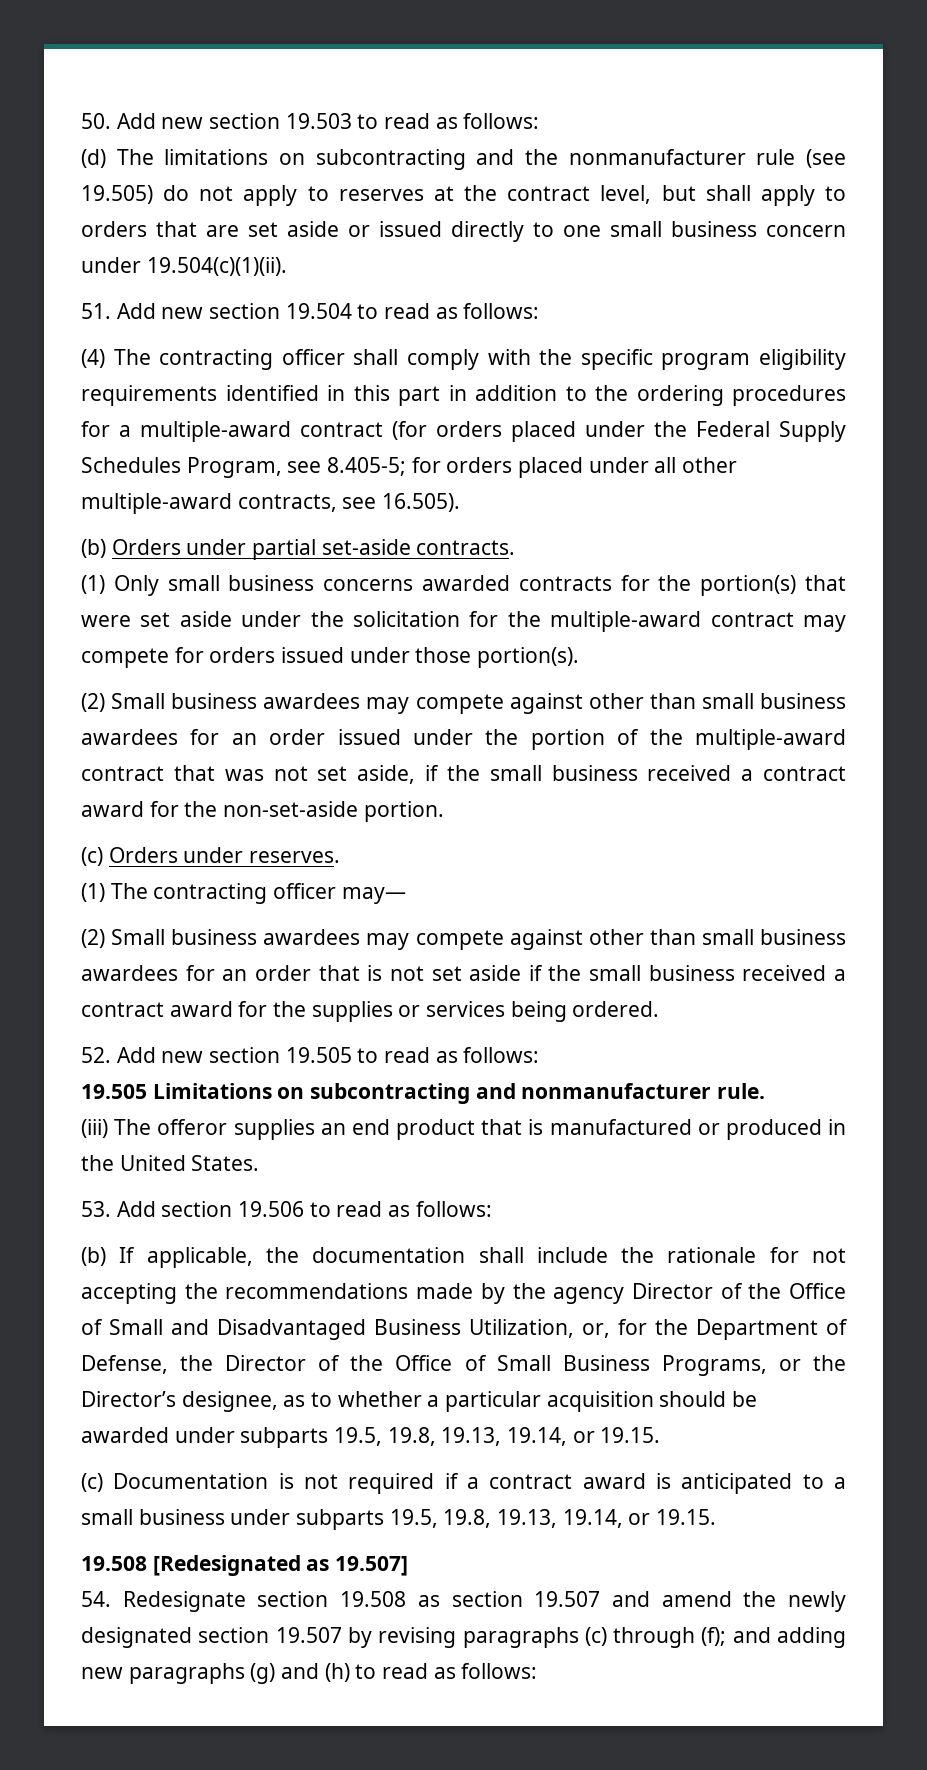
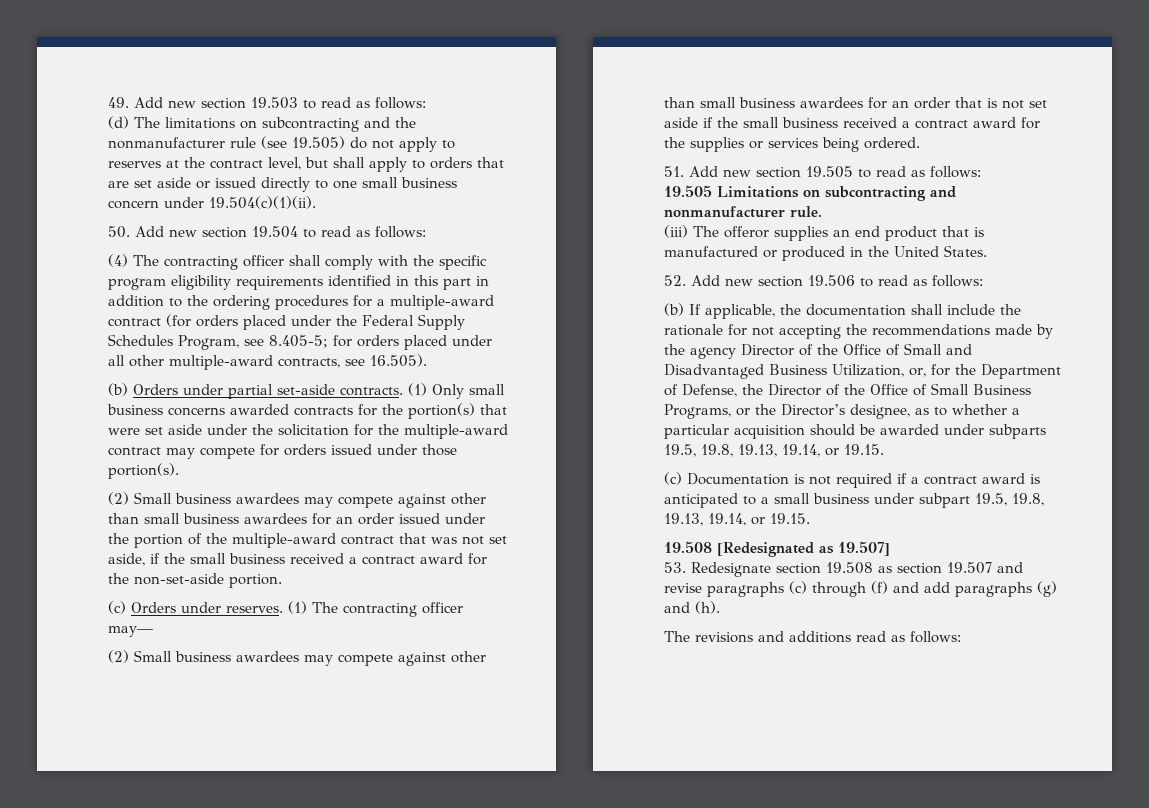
- 50. Add new section 19.503 to read as follows:
+ 49. Add new section 19.503 to read as follows:
- 51. Add new section 19.504 to read as follows:
+ 50. Add new section 19.504 to read as follows:
- (b) Orders under partial set-aside contracts.
- (1) Only small business concerns awarded contracts for the portion(s) that were set aside under the solicitation for the multiple-award contract may compete for orders issued under those portion(s).
+ (b) Orders under partial set-aside contracts. (1) Only small business concerns awarded contracts for the portion(s) that were set aside under the solicitation for the multiple-award contract may compete for orders issued under those portion(s).
- (c) Orders under reserves.
- (1) The contracting officer may—
+ (c) Orders under reserves. (1) The contracting officer may—
- 52. Add new section 19.505 to read as follows:
+ 51. Add new section 19.505 to read as follows:
- 53. Add section 19.506 to read as follows:
+ 52. Add new section 19.506 to read as follows:
- (c) Documentation is not required if a contract award is anticipated to a small business under subparts 19.5, 19.8, 19.13, 19.14, or 19.15.
+ (c) Documentation is not required if a contract award is anticipated to a small business under subpart 19.5, 19.8, 19.13, 19.14, or 19.15.
- 54. Redesignate section 19.508 as section 19.507 and amend the newly designated section 19.507 by revising paragraphs (c) through (f); and adding new paragraphs (g) and (h) to read as follows:
+ 53. Redesignate section 19.508 as section 19.507 and revise paragraphs (c) through (f) and add paragraphs (g) and (h).
+ The revisions and additions read as follows:

